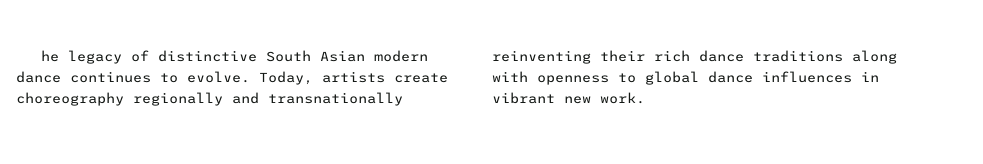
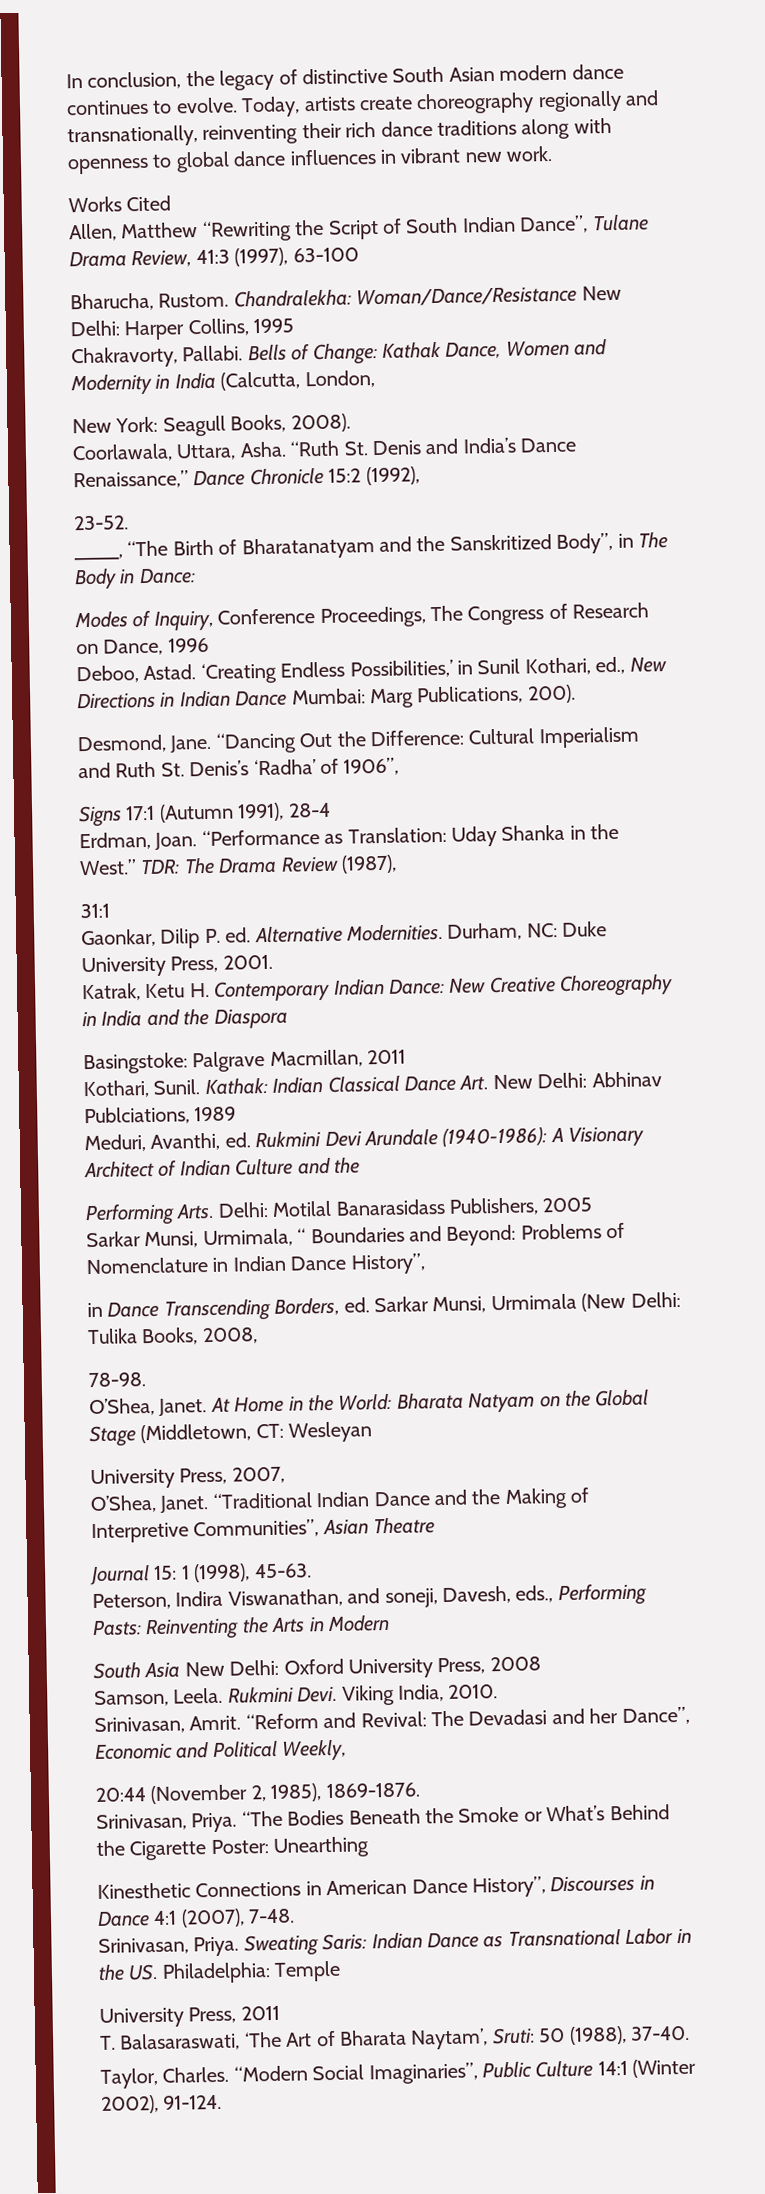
- he legacy of distinctive South Asian modern dance continues to evolve.
+ In conclusion, the legacy of distinctive South Asian modern dance continues to evolve.
- Today, artists create choreography regionally and transnationally reinventing their rich dance traditions along with openness to global dance influences in vibrant new work.
+ Today, artists create choreography regionally and transnationally, reinventing their rich dance traditions along with openness to global dance influences in vibrant new work.
+ Works Cited
+ Allen, Matthew “Rewriting the Script of South Indian Dance”, Tulane Drama Review, 41:3 (1997), 63-100
+ Bharucha, Rustom. Chandralekha: Woman/Dance/Resistance New Delhi: Harper Collins, 1995
+ Chakravorty, Pallabi. Bells of Change: Kathak Dance, Women and Modernity in India (Calcutta, London,
+ New York: Seagull Books, 2008).
+ Coorlawala, Uttara, Asha. “Ruth St. Denis and India’s Dance Renaissance,” Dance Chronicle 15:2 (1992),
+ 23-52.
+ ____, “The Birth of Bharatanatyam and the Sanskritized Body”, in The Body in Dance:
+ Modes of Inquiry, Conference Proceedings, The Congress of Research on Dance, 1996
+ Deboo, Astad. ‘Creating Endless Possibilities,’ in Sunil Kothari, ed., New Directions in Indian Dance Mumbai: Marg Publications, 200).
+ Desmond, Jane. “Dancing Out the Difference: Cultural Imperialism and Ruth St. Denis’s ‘Radha’ of 1906”,
+ Signs 17:1 (Autumn 1991), 28-4
+ Erdman, Joan. “Performance as Translation: Uday Shanka in the West.” TDR: The Drama Review (1987),
+ 31:1
+ Gaonkar, Dilip P. ed. Alternative Modernities. Durham, NC: Duke University Press, 2001.
+ Katrak, Ketu H. Contemporary Indian Dance: New Creative Choreography in India and the Diaspora
+ Basingstoke: Palgrave Macmillan, 2011
+ Kothari, Sunil. Kathak: Indian Classical Dance Art. New Delhi: Abhinav Publciations, 1989
+ Meduri, Avanthi, ed. Rukmini Devi Arundale (1940-1986): A Visionary Architect of Indian Culture and the
+ Performing Arts. Delhi: Motilal Banarasidass Publishers, 2005
+ Sarkar Munsi, Urmimala, “ Boundaries and Beyond: Problems of Nomenclature in Indian Dance History”,
+ in Dance Transcending Borders, ed. Sarkar Munsi, Urmimala (New Delhi: Tulika Books, 2008,
+ 78-98.
+ O’Shea, Janet. At Home in the World: Bharata Natyam on the Global Stage (Middletown, CT: Wesleyan
+ University Press, 2007,
+ O’Shea, Janet. “Traditional Indian Dance and the Making of Interpretive Communities”, Asian Theatre
+ Journal 15: 1 (1998), 45-63.
+ Peterson, Indira Viswanathan, and soneji, Davesh, eds., Performing Pasts: Reinventing the Arts in Modern
+ South Asia New Delhi: Oxford University Press, 2008
+ Samson, Leela. Rukmini Devi. Viking India, 2010.
+ Srinivasan, Amrit. “Reform and Revival: The Devadasi and her Dance”, Economic and Political Weekly,
+ 20:44 (November 2, 1985), 1869-1876.
+ Srinivasan, Priya. “The Bodies Beneath the Smoke or What’s Behind the Cigarette Poster: Unearthing
+ Kinesthetic Connections in American Dance History”, Discourses in Dance 4:1 (2007), 7-48.
+ Srinivasan, Priya. Sweating Saris: Indian Dance as Transnational Labor in the US. Philadelphia: Temple
+ University Press, 2011
+ T. Balasaraswati, ‘The Art of Bharata Naytam’, Sruti: 50 (1988), 37-40.
+ Taylor, Charles. “Modern Social Imaginaries”, Public Culture 14:1 (Winter 2002), 91-124.

